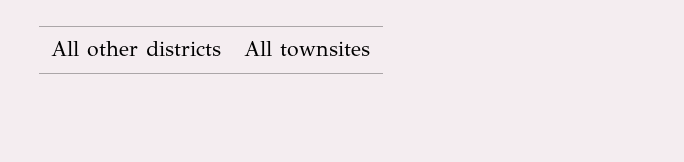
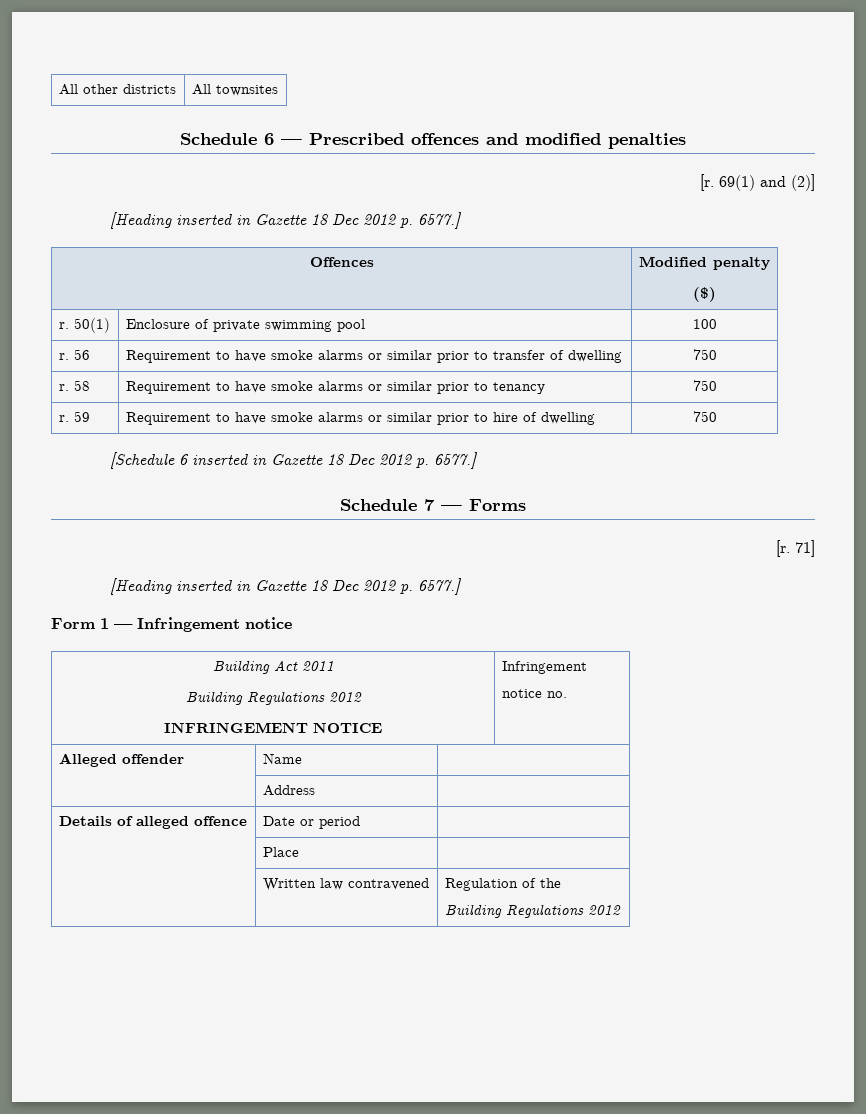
+ Schedule 6 — Prescribed offences and modified penalties
+ [r. 69(1) and (2)]
+ [Heading inserted in Gazette 18 Dec 2012 p. 6577.]
+ Offences | Modified penalty
+ ($)
+ r. 50(1) | Enclosure of private swimming pool | 100
+ r. 56 | Requirement to have smoke alarms or similar prior to transfer of dwelling | 750
+ r. 58 | Requirement to have smoke alarms or similar prior to tenancy | 750
+ r. 59 | Requirement to have smoke alarms or similar prior to hire of dwelling | 750
+ [Schedule 6 inserted in Gazette 18 Dec 2012 p. 6577.]
+ Schedule 7 — Forms
+ [r. 71]
+ [Heading inserted in Gazette 18 Dec 2012 p. 6577.]
+ Form 1 — Infringement notice
+ Building Act 2011
+ Building Regulations 2012
+ INFRINGEMENT NOTICE | Infringement
+ notice no.
+ Alleged offender | Name |
+ | Address |
+ Details of alleged offence | Date or period |
+ | Place |
+ | Written law contravened | Regulation of the
+ Building Regulations 2012

